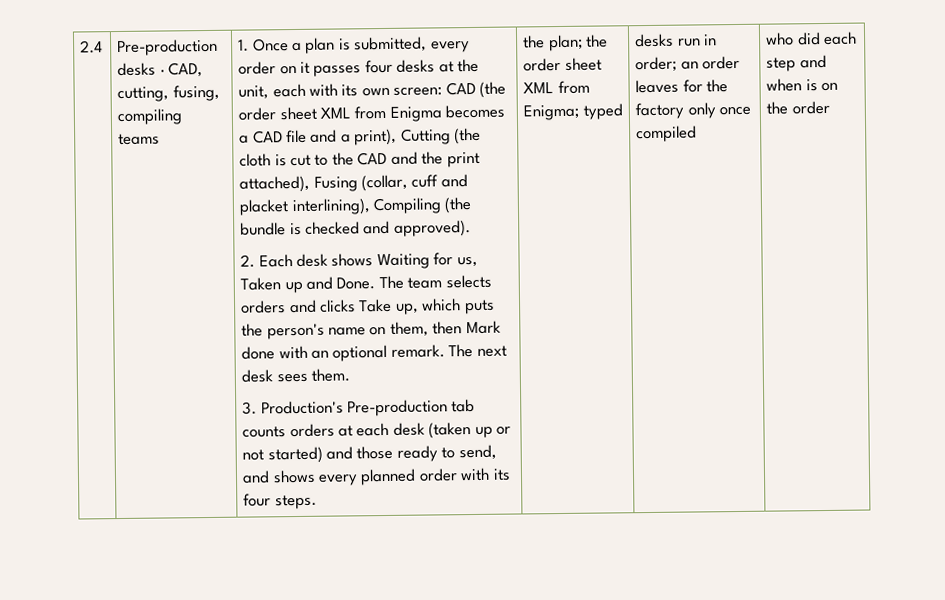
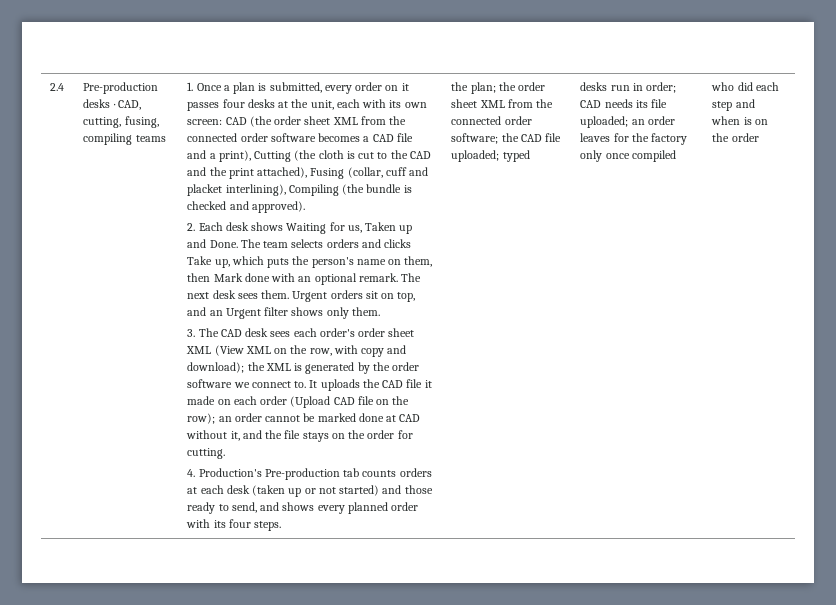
- 1. Once a plan is submitted, every order on it passes four desks at the unit, each with its own screen: CAD (the order sheet XML from Enigma becomes a CAD file and a print), Cutting (the cloth is cut to the CAD and the print attached), Fusing (collar, cuff and placket interlining), Compiling (the bundle is checked and approved).
+ 1. Once a plan is submitted, every order on it passes four desks at the unit, each with its own screen: CAD (the order sheet XML from the connected order software becomes a CAD file and a print), Cutting (the cloth is cut to the CAD and the print attached), Fusing (collar, cuff and placket interlining), Compiling (the bundle is checked and approved).
- The next desk sees them.
- 3. Production's Pre-production tab counts orders at each desk (taken up or not started) and those ready to send, and shows every planned order with its four steps.
+ The next desk sees them. Urgent orders sit on top, and an Urgent filter shows only them.
+ 3. The CAD desk sees each order's order sheet XML (View XML on the row, with copy and download); the XML is generated by the order software we connect to. It uploads the CAD file it made on each order (Upload CAD file on the row); an order cannot be marked done at CAD without it, and the file stays on the order for cutting.
+ 4. Production's Pre-production tab counts orders at each desk (taken up or not started) and those ready to send, and shows every planned order with its four steps.
- the plan; the order sheet XML from Enigma; typed
+ the plan; the order sheet XML from the connected order software; the CAD file uploaded; typed
- desks run in order; an order leaves for the factory only once compiled
+ desks run in order; CAD needs its file uploaded; an order leaves for the factory only once compiled

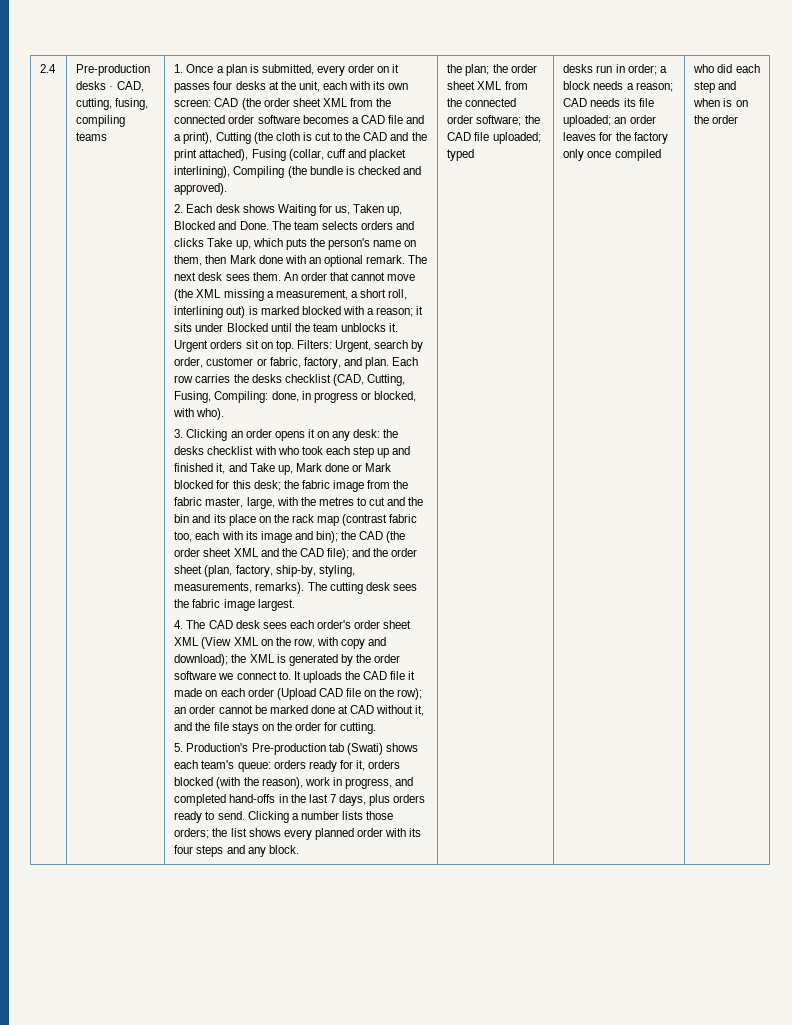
- 2. Each desk shows Waiting for us, Taken up and Done.
+ 2. Each desk shows Waiting for us, Taken up, Blocked and Done.
- Urgent orders sit on top, and an Urgent filter shows only them.
- 3. The CAD desk sees each order's order sheet XML (View XML on the row, with copy and download); the XML is generated by the order software we connect to.
+ An order that cannot move (the XML missing a measurement, a short roll, interlining out) is marked blocked with a reason; it sits under Blocked until the team unblocks it. Urgent orders sit on top. Filters: Urgent, search by order, customer or fabric, factory, and plan. Each row carries the desks checklist (CAD, Cutting, Fusing, Compiling: done, in progress or blocked, with who).
+ 3. Clicking an order opens it on any desk: the desks checklist with who took each step up and finished it, and Take up, Mark done or Mark blocked for this desk; the fabric image from the fabric master, large, with the metres to cut and the bin and its place on the rack map (contrast fabric too, each with its image and bin); the CAD (the order sheet XML and the CAD file); and the order sheet (plan, factory, ship-by, styling, measurements, remarks). The cutting desk sees the fabric image largest.
+ 4. The CAD desk sees each order's order sheet XML (View XML on the row, with copy and download); the XML is generated by the order software we connect to.
- 4. Production's Pre-production tab counts orders at each desk (taken up or not started) and those ready to send, and shows every planned order with its four steps.
+ 5. Production's Pre-production tab (Swati) shows each team's queue: orders ready for it, orders blocked (with the reason), work in progress, and completed hand-offs in the last 7 days, plus orders ready to send. Clicking a number lists those orders; the list shows every planned order with its four steps and any block.
- desks run in order; CAD needs its file uploaded; an order leaves for the factory only once compiled
+ desks run in order; a block needs a reason; CAD needs its file uploaded; an order leaves for the factory only once compiled

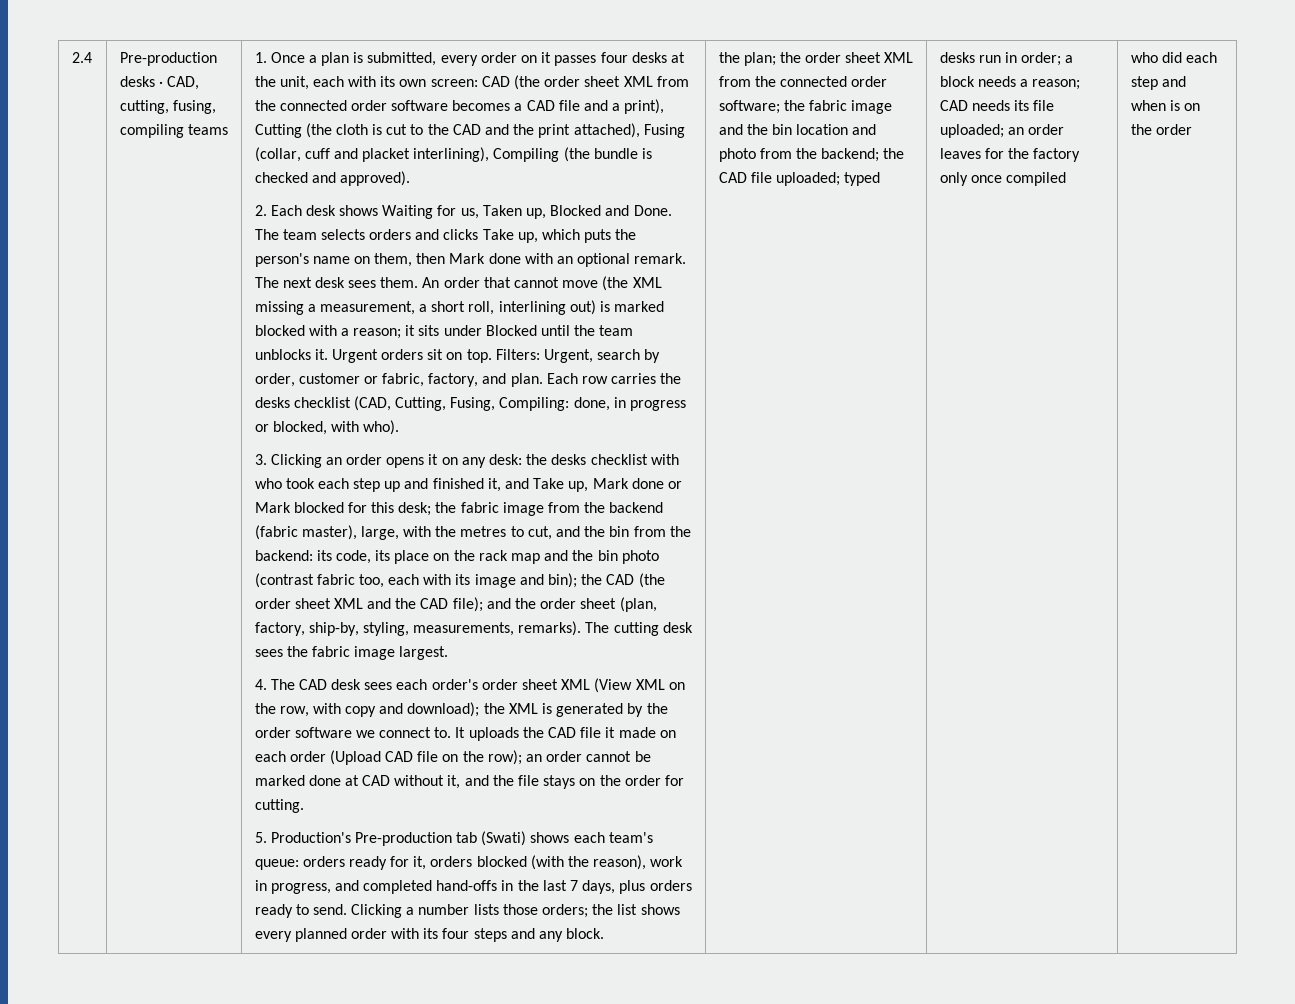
- the fabric image from the fabric master, large, with the metres to cut and the bin and its place on the rack map (contrast fabric too, each with its image and bin);
+ the fabric image from the backend (fabric master), large, with the metres to cut, and the bin from the backend: its code, its place on the rack map and the bin photo (contrast fabric too, each with its image and bin);
- the plan; the order sheet XML from the connected order software; the CAD file uploaded; typed
+ the plan; the order sheet XML from the connected order software; the fabric image and the bin location and photo from the backend; the CAD file uploaded; typed

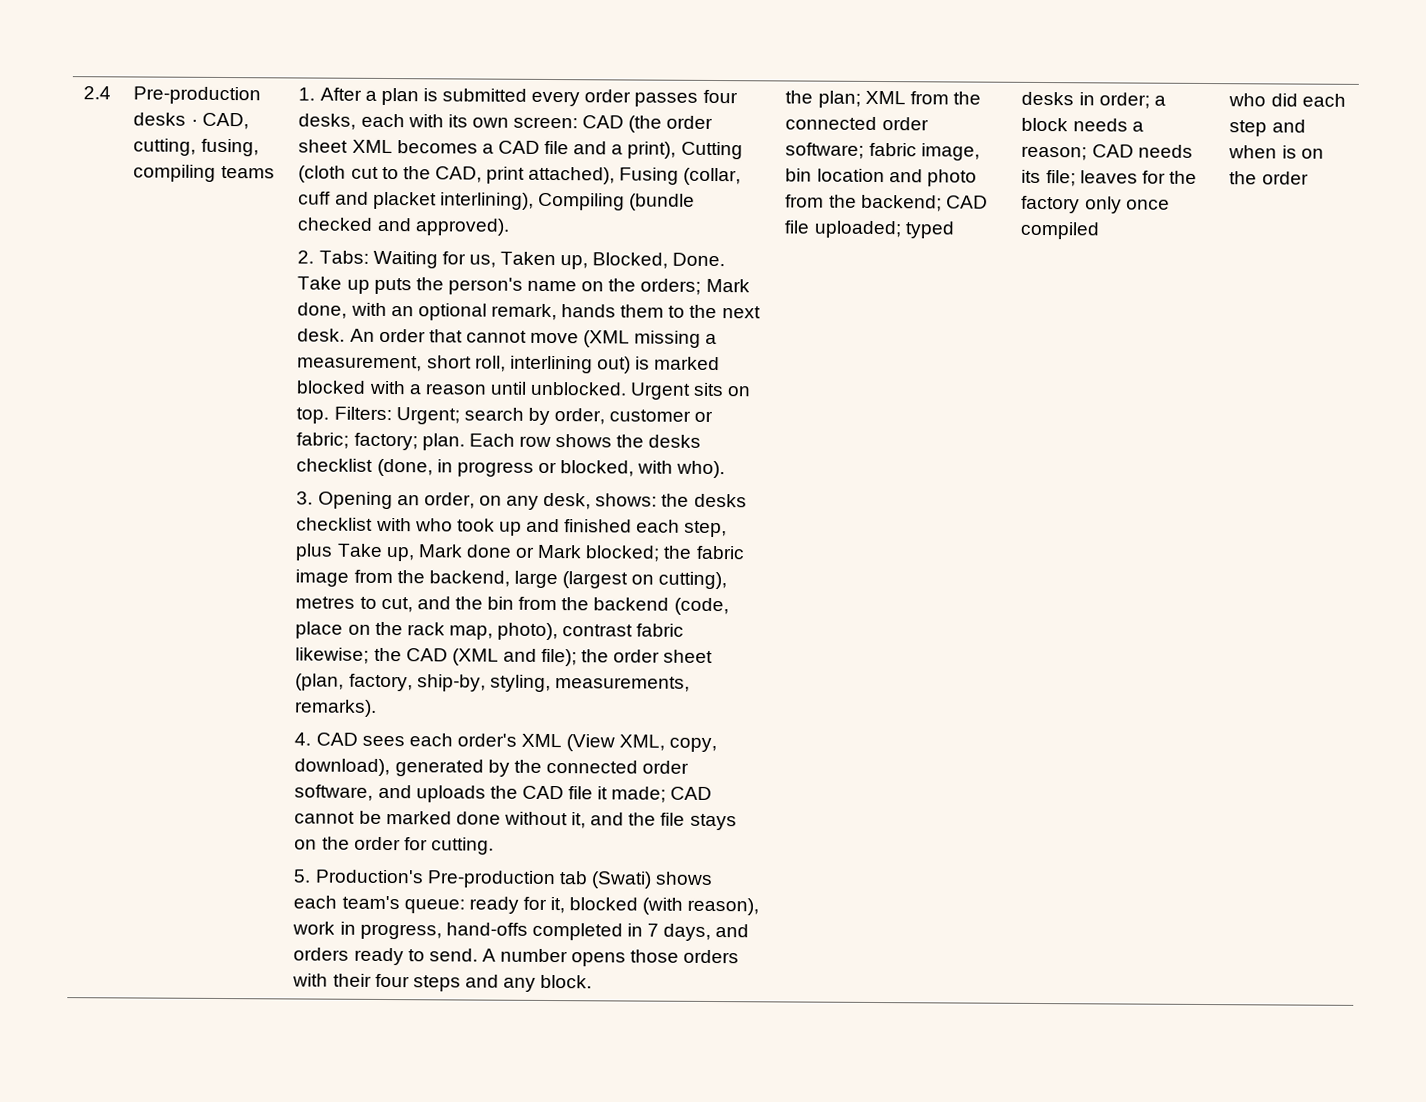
- 1. Once a plan is submitted, every order on it passes four desks at the unit, each with its own screen: CAD (the order sheet XML from the connected order software becomes a CAD file and a print), Cutting (the cloth is cut to the CAD and the print attached), Fusing (collar, cuff and placket interlining), Compiling (the bundle is checked and approved).
+ 1. After a plan is submitted every order passes four desks, each with its own screen: CAD (the order sheet XML becomes a CAD file and a print), Cutting (cloth cut to the CAD, print attached), Fusing (collar, cuff and placket interlining), Compiling (bundle checked and approved).
- 2. Each desk shows Waiting for us, Taken up, Blocked and Done. The team selects orders and clicks Take up, which puts the person's name on them, then Mark done with an optional remark. The next desk sees them.
+ 2. Tabs: Waiting for us, Taken up, Blocked, Done. Take up puts the person's name on the orders; Mark done, with an optional remark, hands them to the next desk.
- An order that cannot move (the XML missing a measurement, a short roll, interlining out) is marked blocked with a reason; it sits under Blocked until the team unblocks it. Urgent orders sit on top.
+ An order that cannot move (XML missing a measurement, short roll, interlining out) is marked blocked with a reason until unblocked. Urgent sits on top.
- Filters: Urgent, search by order, customer or fabric, factory, and plan.
+ Filters: Urgent; search by order, customer or fabric; factory; plan.
- Each row carries the desks checklist (CAD, Cutting, Fusing, Compiling: done, in progress or blocked, with who).
+ Each row shows the desks checklist (done, in progress or blocked, with who).
- 3. Clicking an order opens it on any desk: the desks checklist with who took each step up and finished it, and Take up, Mark done or Mark blocked for this desk; the fabric image from the backend (fabric master), large, with the metres to cut, and the bin from the backend: its code, its place on the rack map and the bin photo (contrast fabric too, each with its image and bin); the CAD (the order sheet XML and the CAD file); and the order sheet (plan, factory, ship-by, styling, measurements, remarks). The cutting desk sees the fabric image largest.
- 4. The CAD desk sees each order's order sheet XML (View XML on the row, with copy and download); the XML is generated by the order software we connect to. It uploads the CAD file it made on each order (Upload CAD file on the row); an order cannot be marked done at CAD without it, and the file stays on the order for cutting.
+ 3. Opening an order, on any desk, shows: the desks checklist with who took up and finished each step, plus Take up, Mark done or Mark blocked; the fabric image from the backend, large (largest on cutting), metres to cut, and the bin from the backend (code, place on the rack map, photo), contrast fabric likewise; the CAD (XML and file); the order sheet (plan, factory, ship-by, styling, measurements, remarks).
+ 4. CAD sees each order's XML (View XML, copy, download), generated by the connected order software, and uploads the CAD file it made; CAD cannot be marked done without it, and the file stays on the order for cutting.
- 5. Production's Pre-production tab (Swati) shows each team's queue: orders ready for it, orders blocked (with the reason), work in progress, and completed hand-offs in the last 7 days, plus orders ready to send.
+ 5. Production's Pre-production tab (Swati) shows each team's queue: ready for it, blocked (with reason), work in progress, hand-offs completed in 7 days, and orders ready to send.
- Clicking a number lists those orders; the list shows every planned order with its four steps and any block.
+ A number opens those orders with their four steps and any block.
- the plan; the order sheet XML from the connected order software; the fabric image and the bin location and photo from the backend; the CAD file uploaded; typed
+ the plan; XML from the connected order software; fabric image, bin location and photo from the backend; CAD file uploaded; typed
- desks run in order; a block needs a reason; CAD needs its file uploaded; an order leaves for the factory only once compiled
+ desks in order; a block needs a reason; CAD needs its file; leaves for the factory only once compiled

